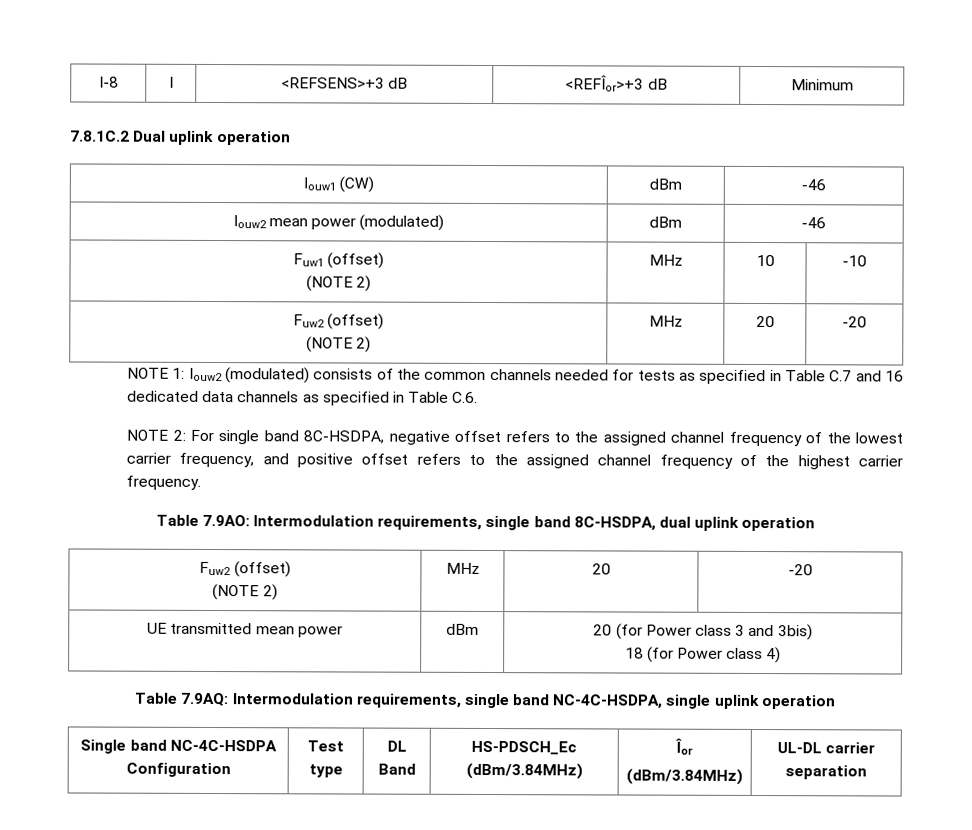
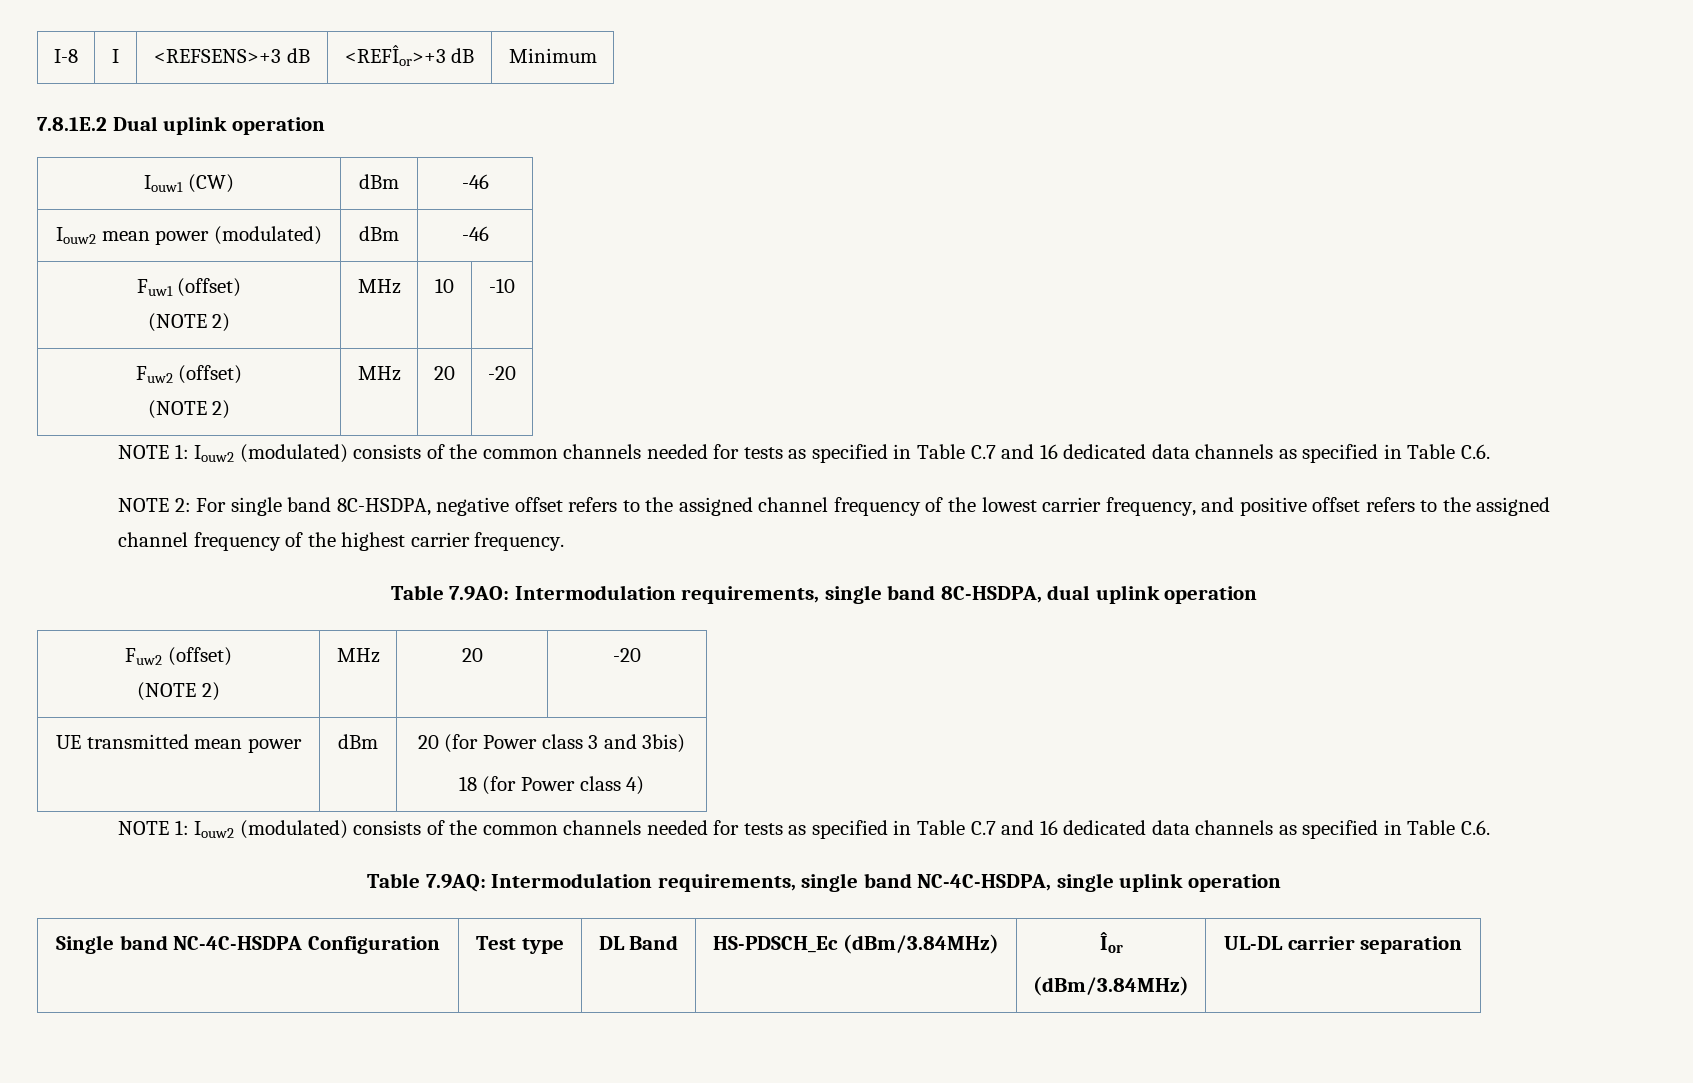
- 7.8.1C.2 Dual uplink operation
+ 7.8.1E.2 Dual uplink operation
  UE transmitted mean power | dBm | 20 (for Power class 3 and 3bis)
  18 (for Power class 4)
+ NOTE 1: Iouw2 (modulated) consists of the common channels needed for tests as specified in Table C.7 and 16 dedicated data channels as specified in Table C.6.

